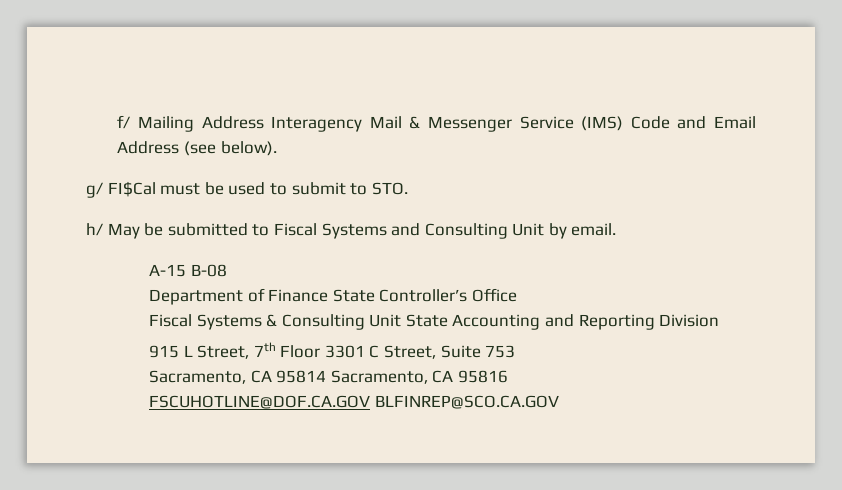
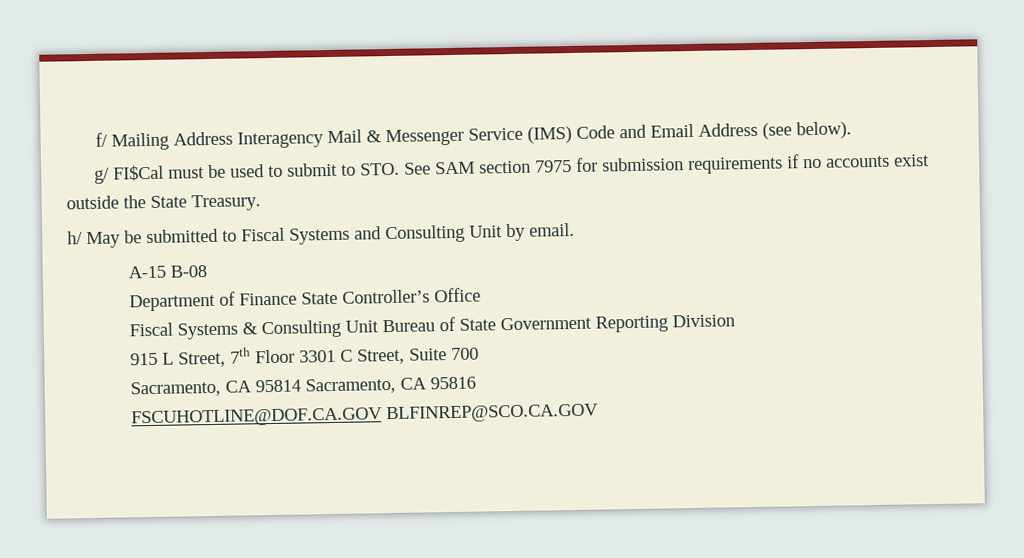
- g/ FI$Cal must be used to submit to STO.
+ g/ FI$Cal must be used to submit to STO. See SAM section 7975 for submission requirements if no accounts exist outside the State Treasury.
- Fiscal Systems & Consulting Unit State Accounting and Reporting Division
+ Fiscal Systems & Consulting Unit Bureau of State Government Reporting Division
- 915 L Street, 7th Floor 3301 C Street, Suite 753
+ 915 L Street, 7th Floor 3301 C Street, Suite 700

